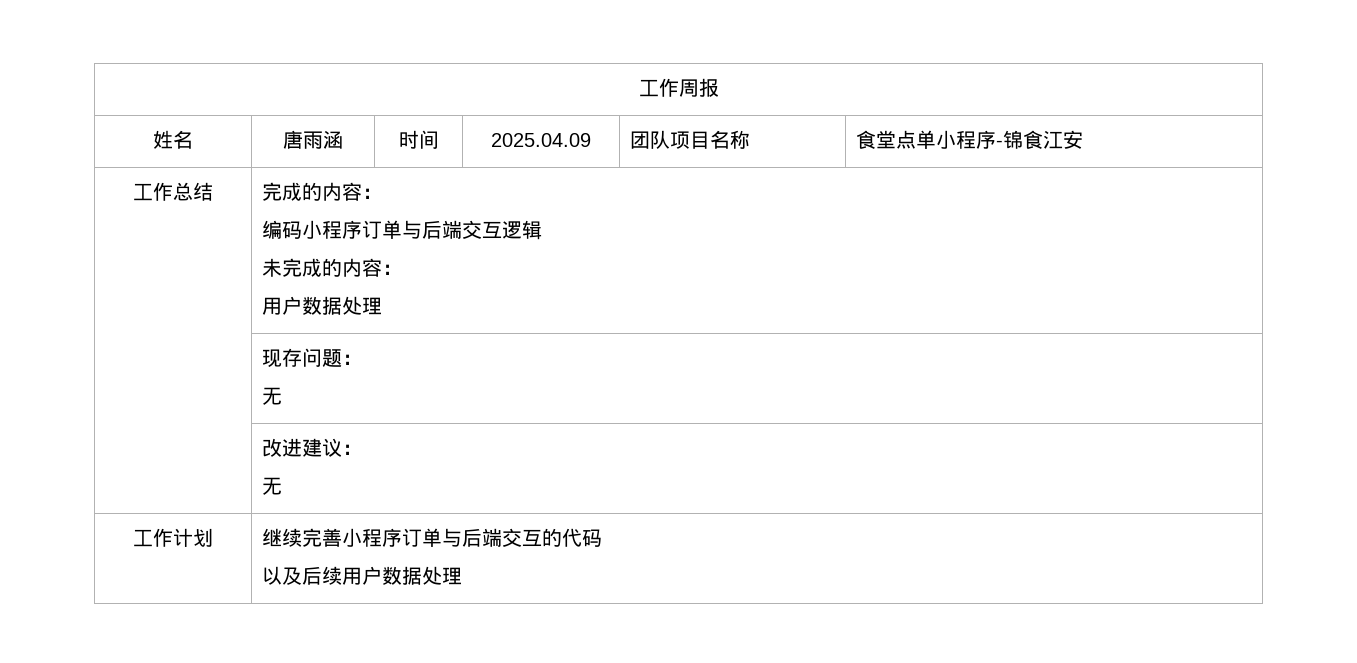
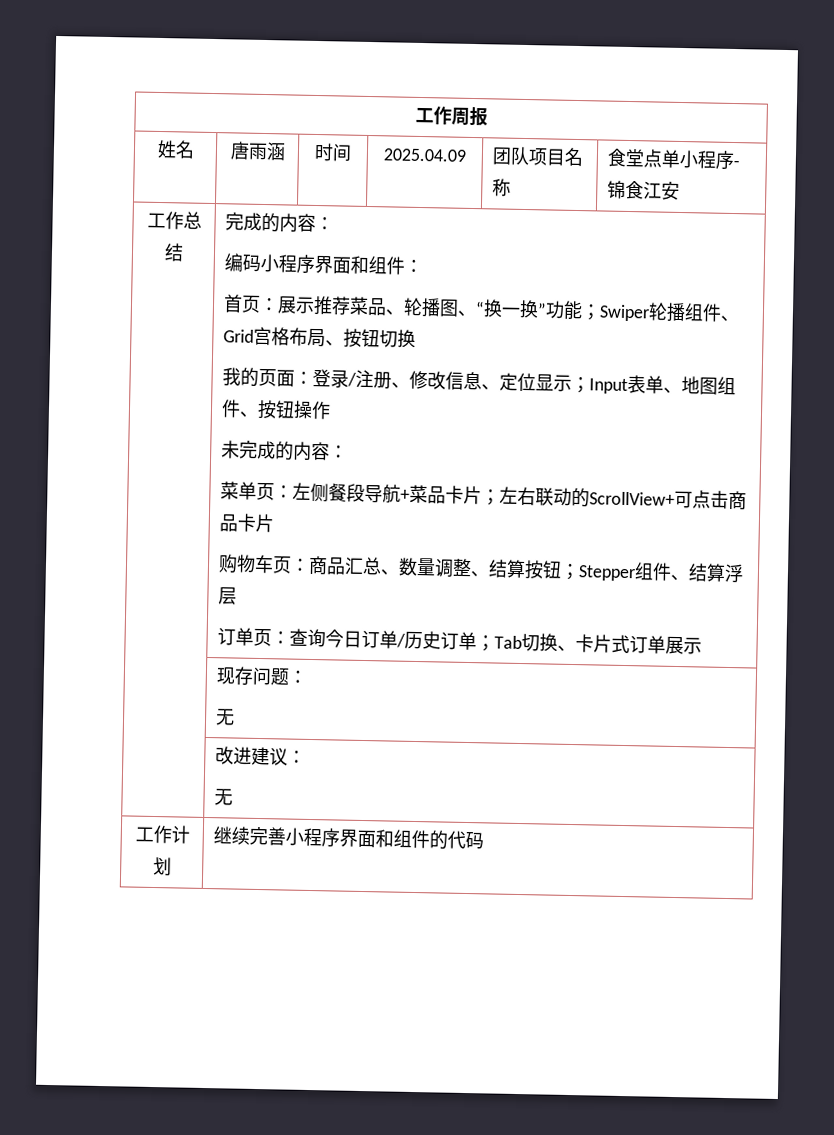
- 编码小程序订单与后端交互逻辑
+ 编码小程序界面和组件：
+ 首页：展示推荐菜品、轮播图、“换一换”功能；Swiper轮播组件、Grid宫格布局、按钮切换
+ 我的页面：登录/注册、修改信息、定位显示；Input表单、地图组件、按钮操作
  未完成的内容：
- 用户数据处理
+ 菜单页：左侧餐段导航+菜品卡片；左右联动的ScrollView+可点击商品卡片
+ 购物车页：商品汇总、数量调整、结算按钮；Stepper组件、结算浮层
+ 订单页：查询今日订单/历史订单；Tab切换、卡片式订单展示
- 工作计划 | 继续完善小程序订单与后端交互的代码
- 以及后续用户数据处理
+ 工作计划 | 继续完善小程序界面和组件的代码

